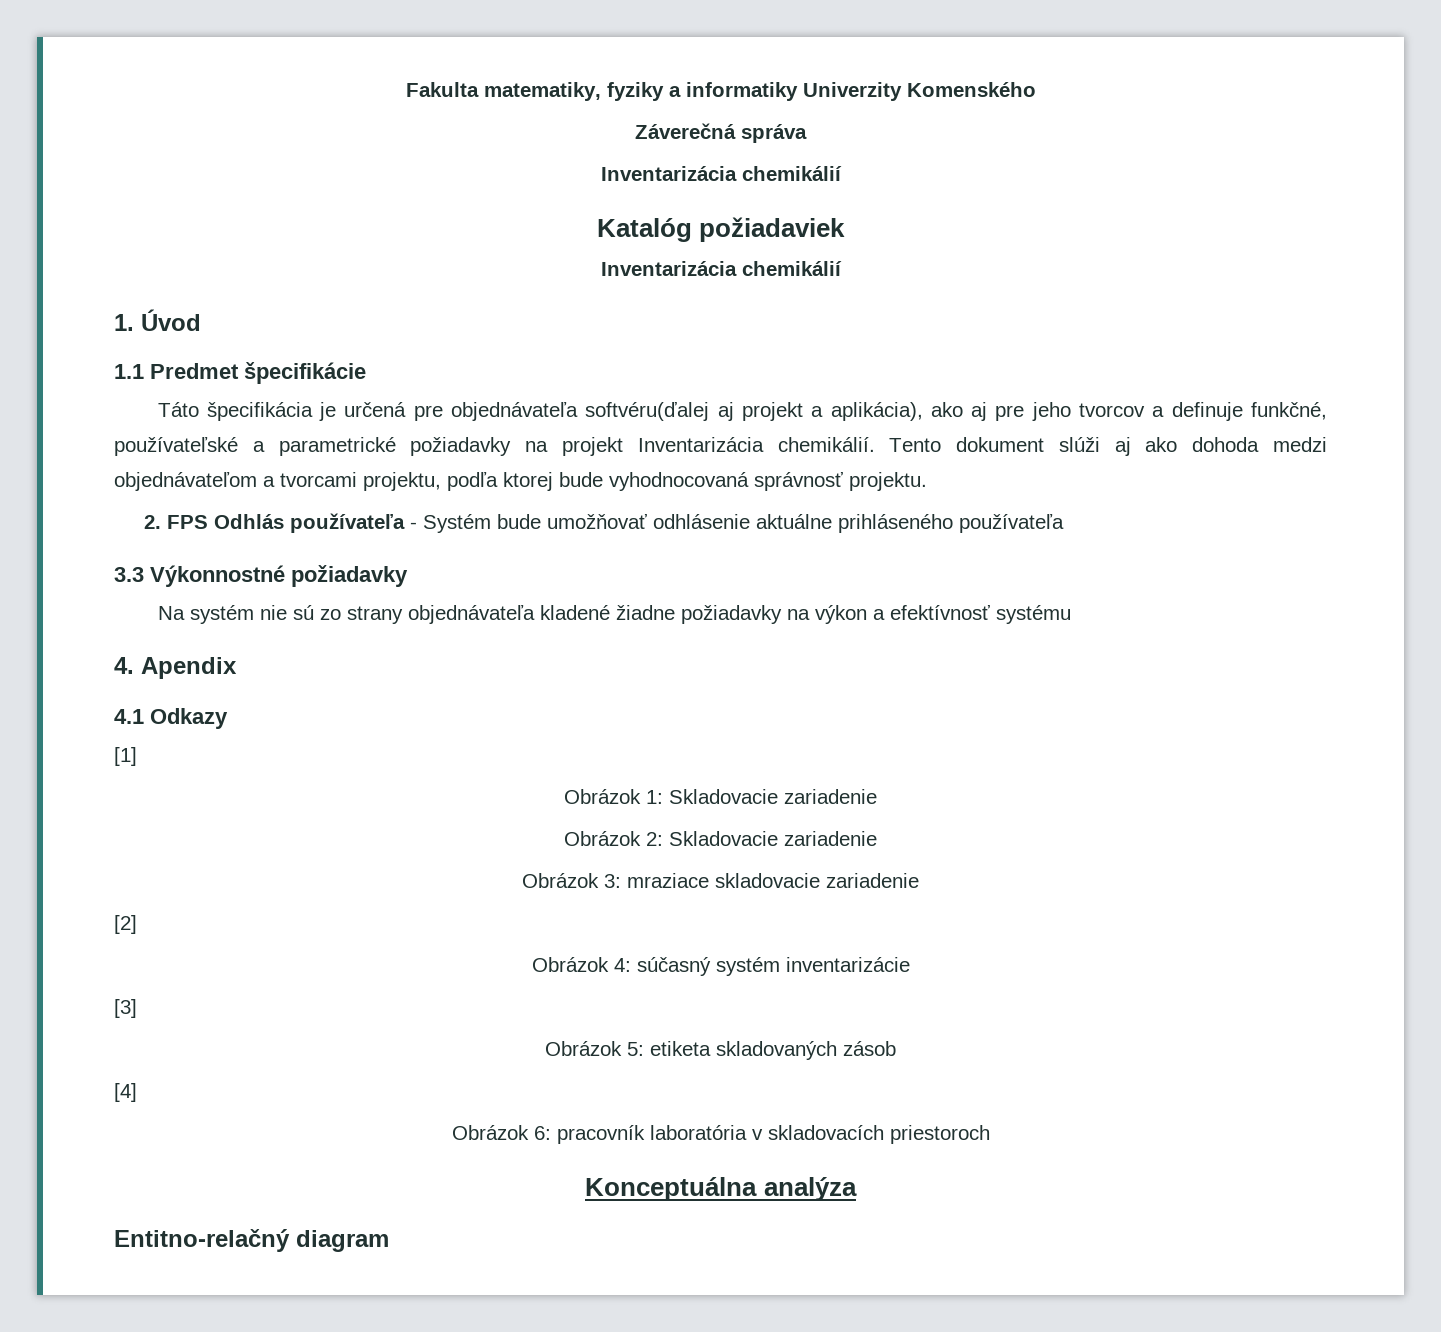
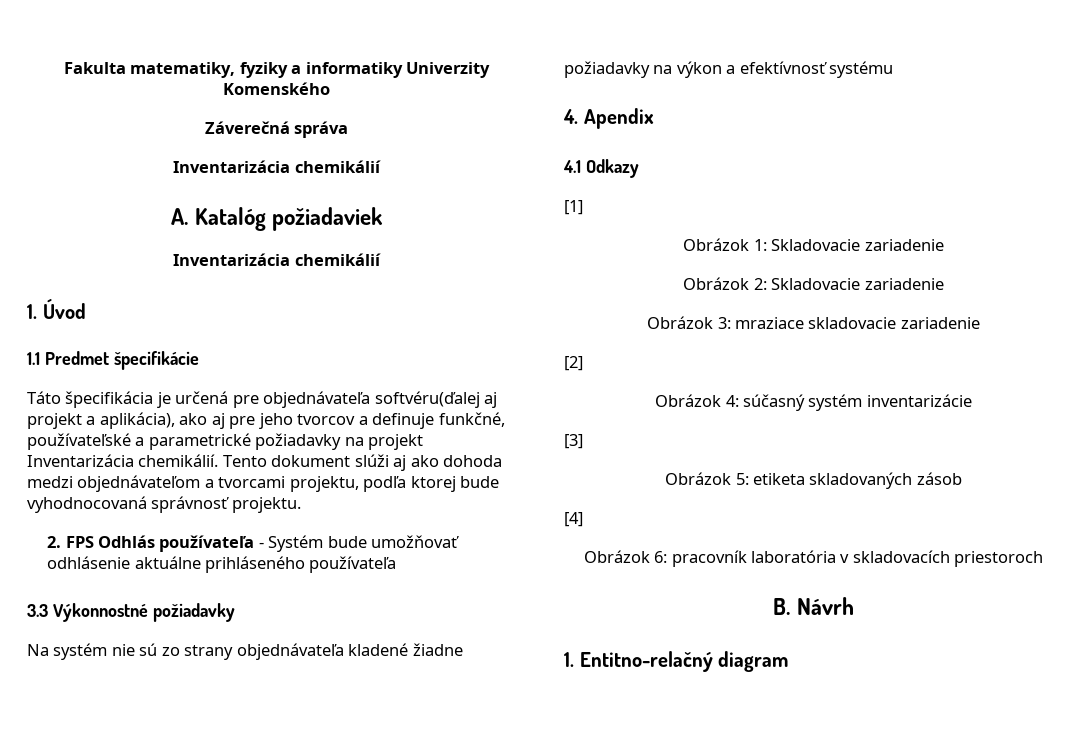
- Katalóg požiadaviek
+ A. Katalóg požiadaviek
- Konceptuálna analýza
- Entitno-relačný diagram
+ B. Návrh
+ 1. Entitno-relačný diagram

